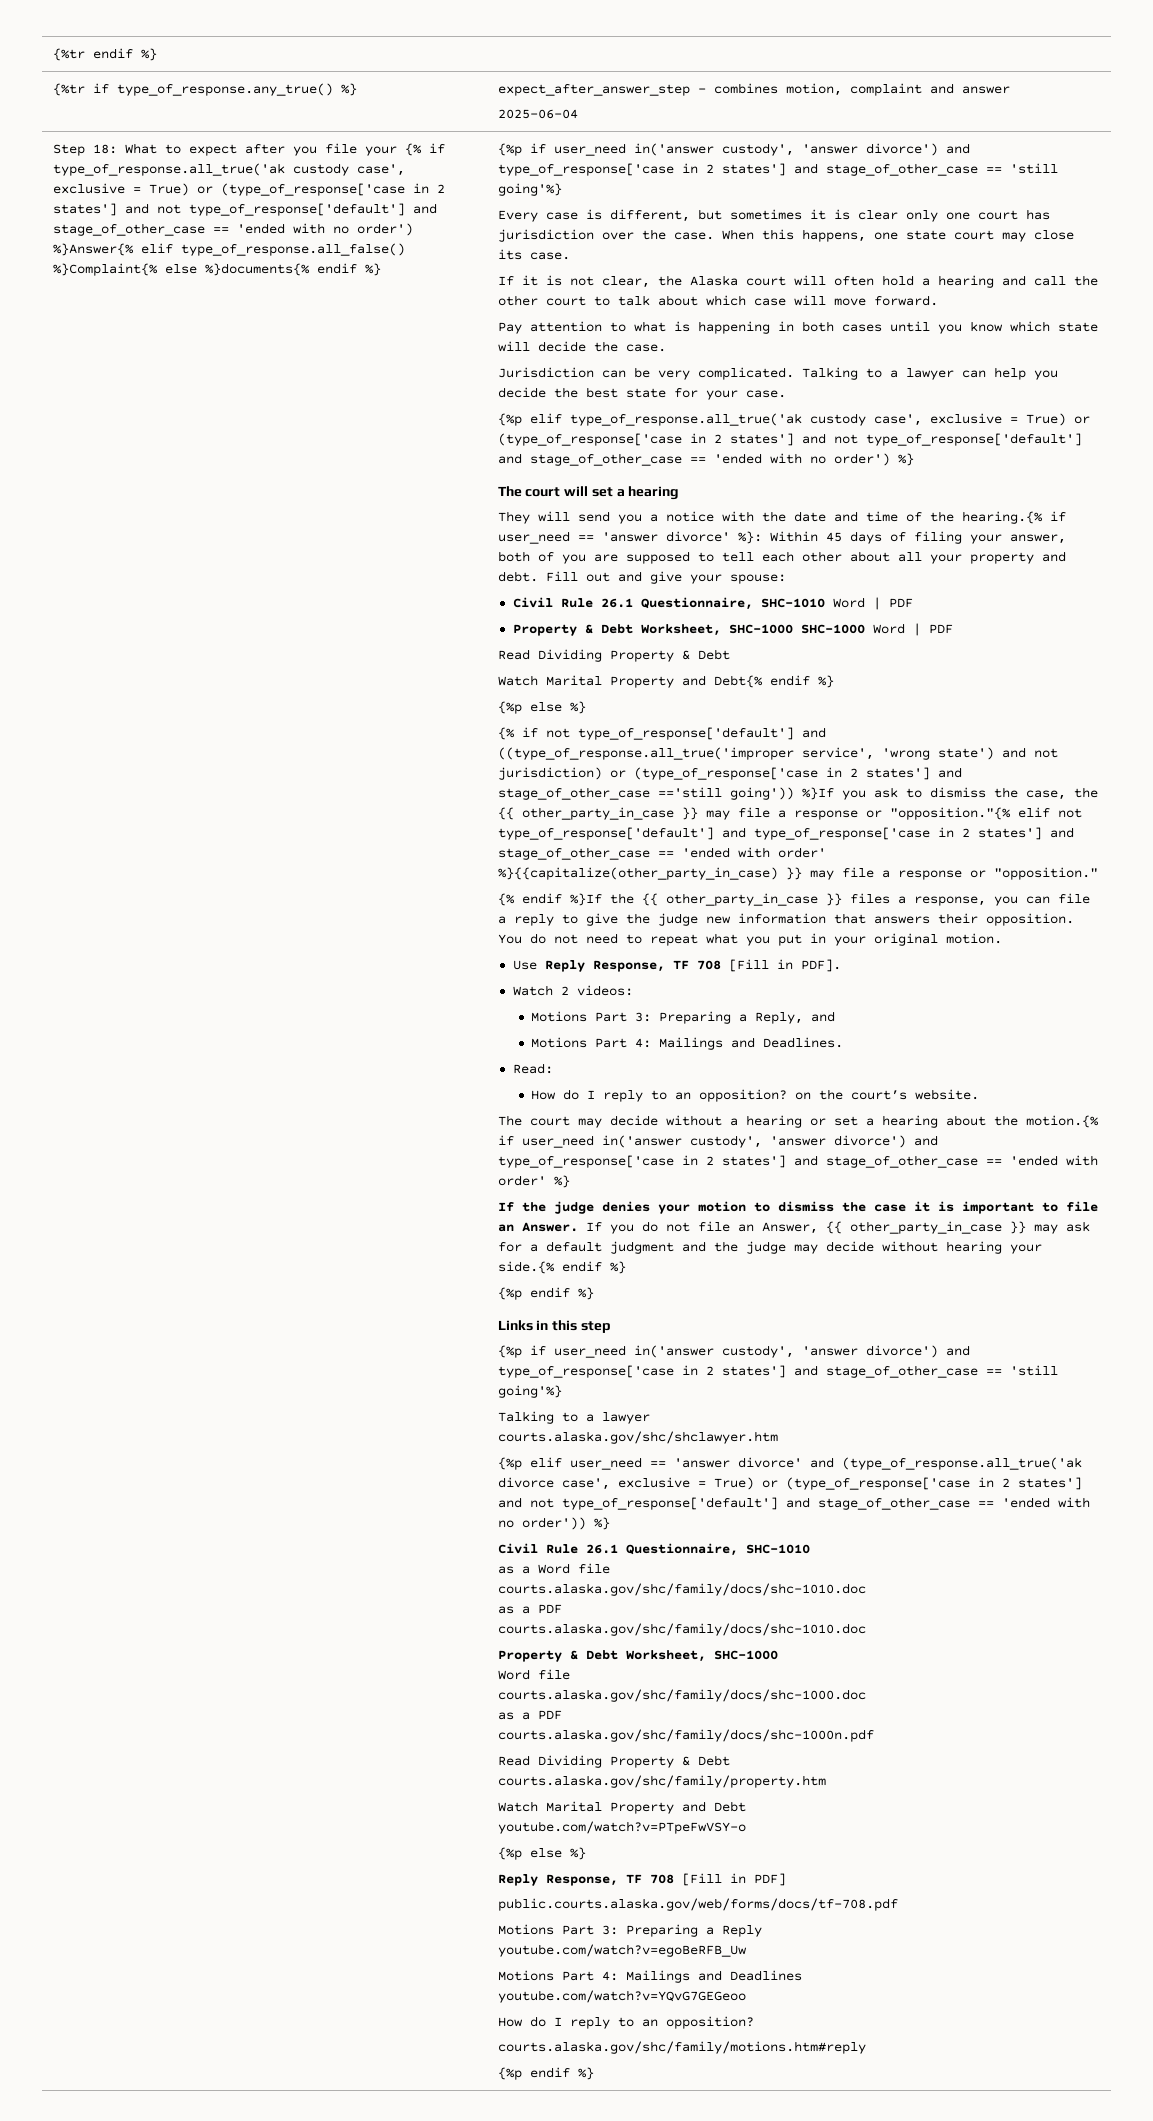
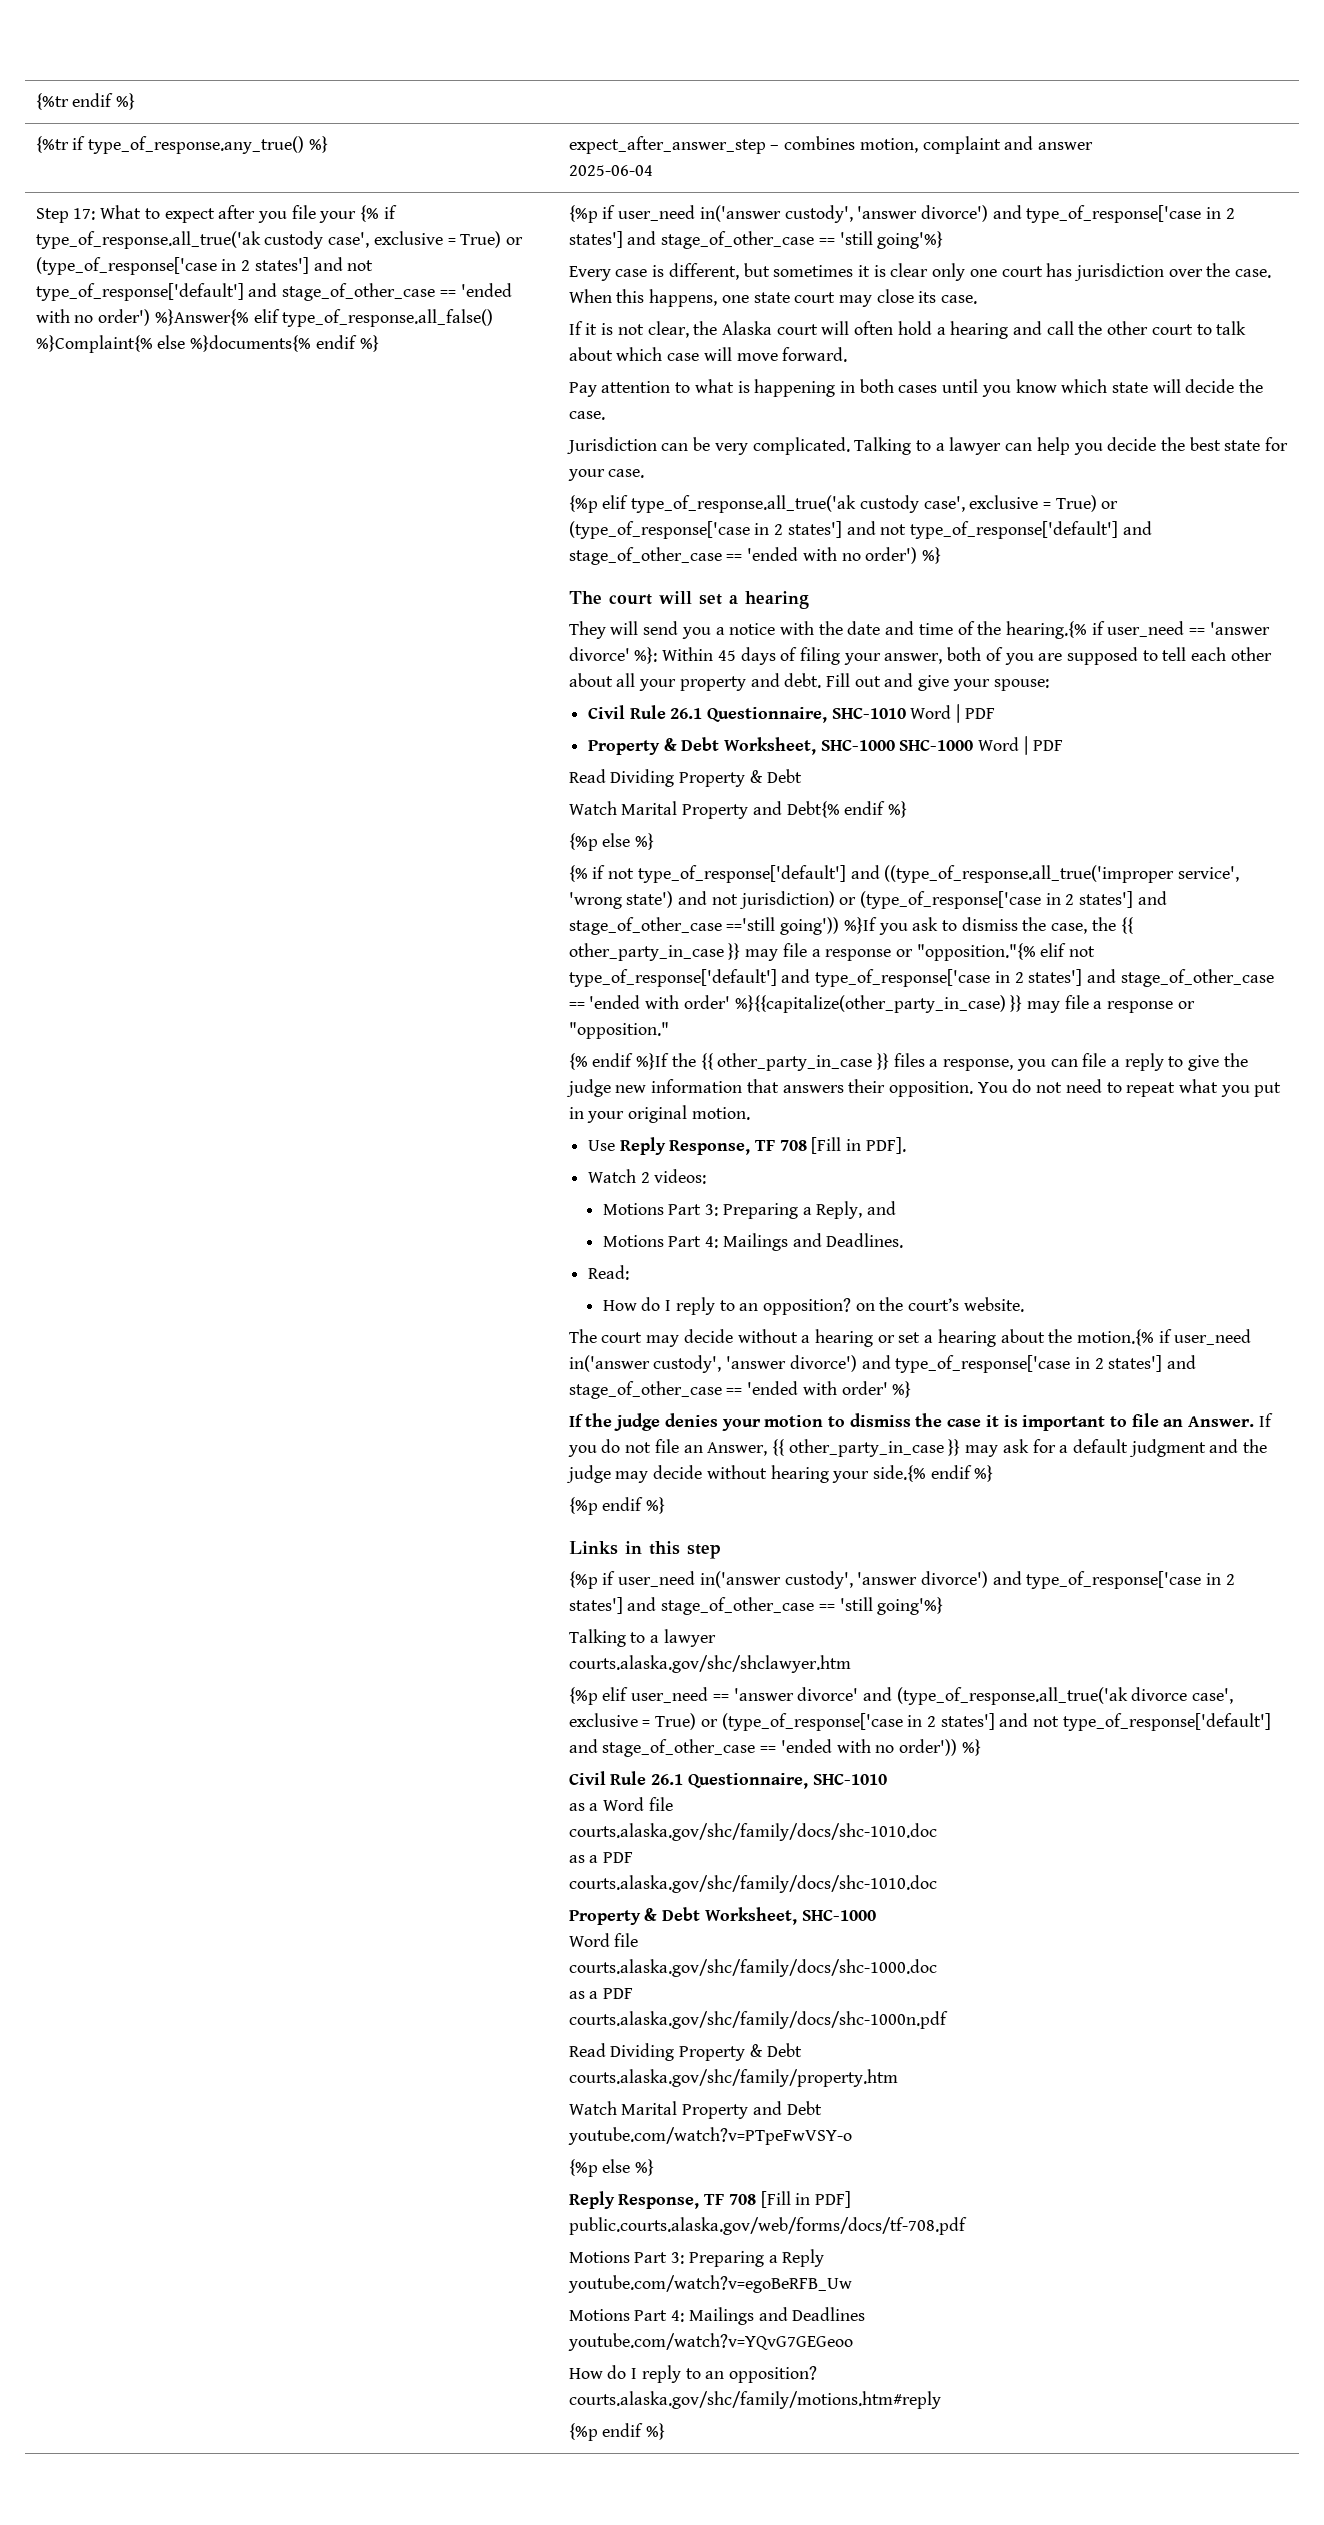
- Step 18: What to expect after you file your {% if type_of_response.all_true('ak custody case', exclusive = True) or (type_of_response['case in 2 states'] and not type_of_response['default'] and stage_of_other_case == 'ended with no order') %}Answer{% elif type_of_response.all_false() %}Complaint{% else %}documents{% endif %}
+ Step 17: What to expect after you file your {% if type_of_response.all_true('ak custody case', exclusive = True) or (type_of_response['case in 2 states'] and not type_of_response['default'] and stage_of_other_case == 'ended with no order') %}Answer{% elif type_of_response.all_false() %}Complaint{% else %}documents{% endif %}

